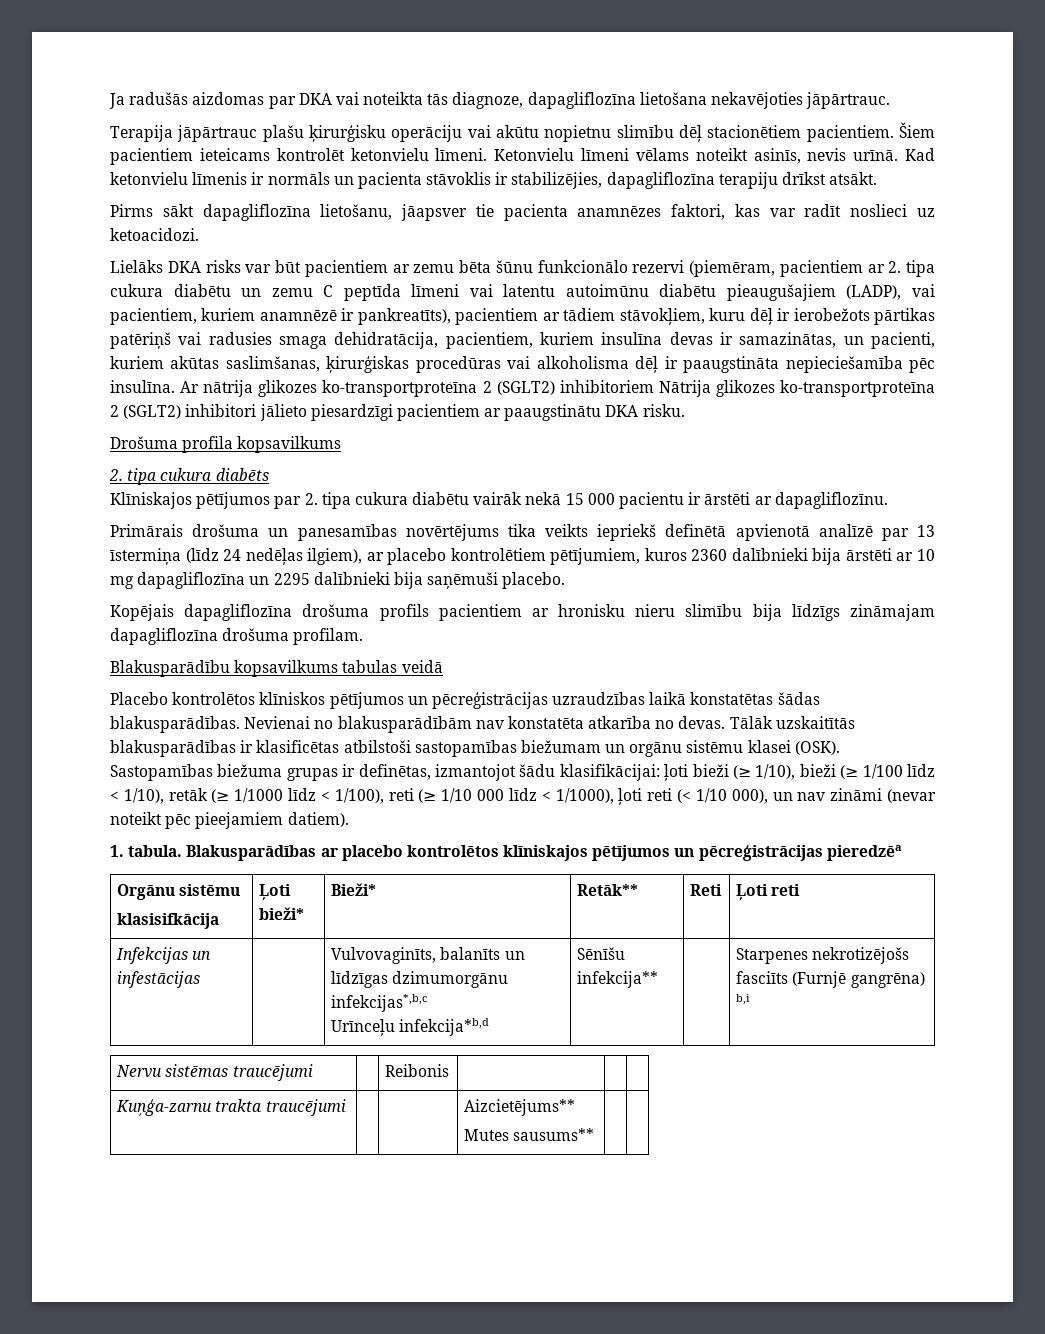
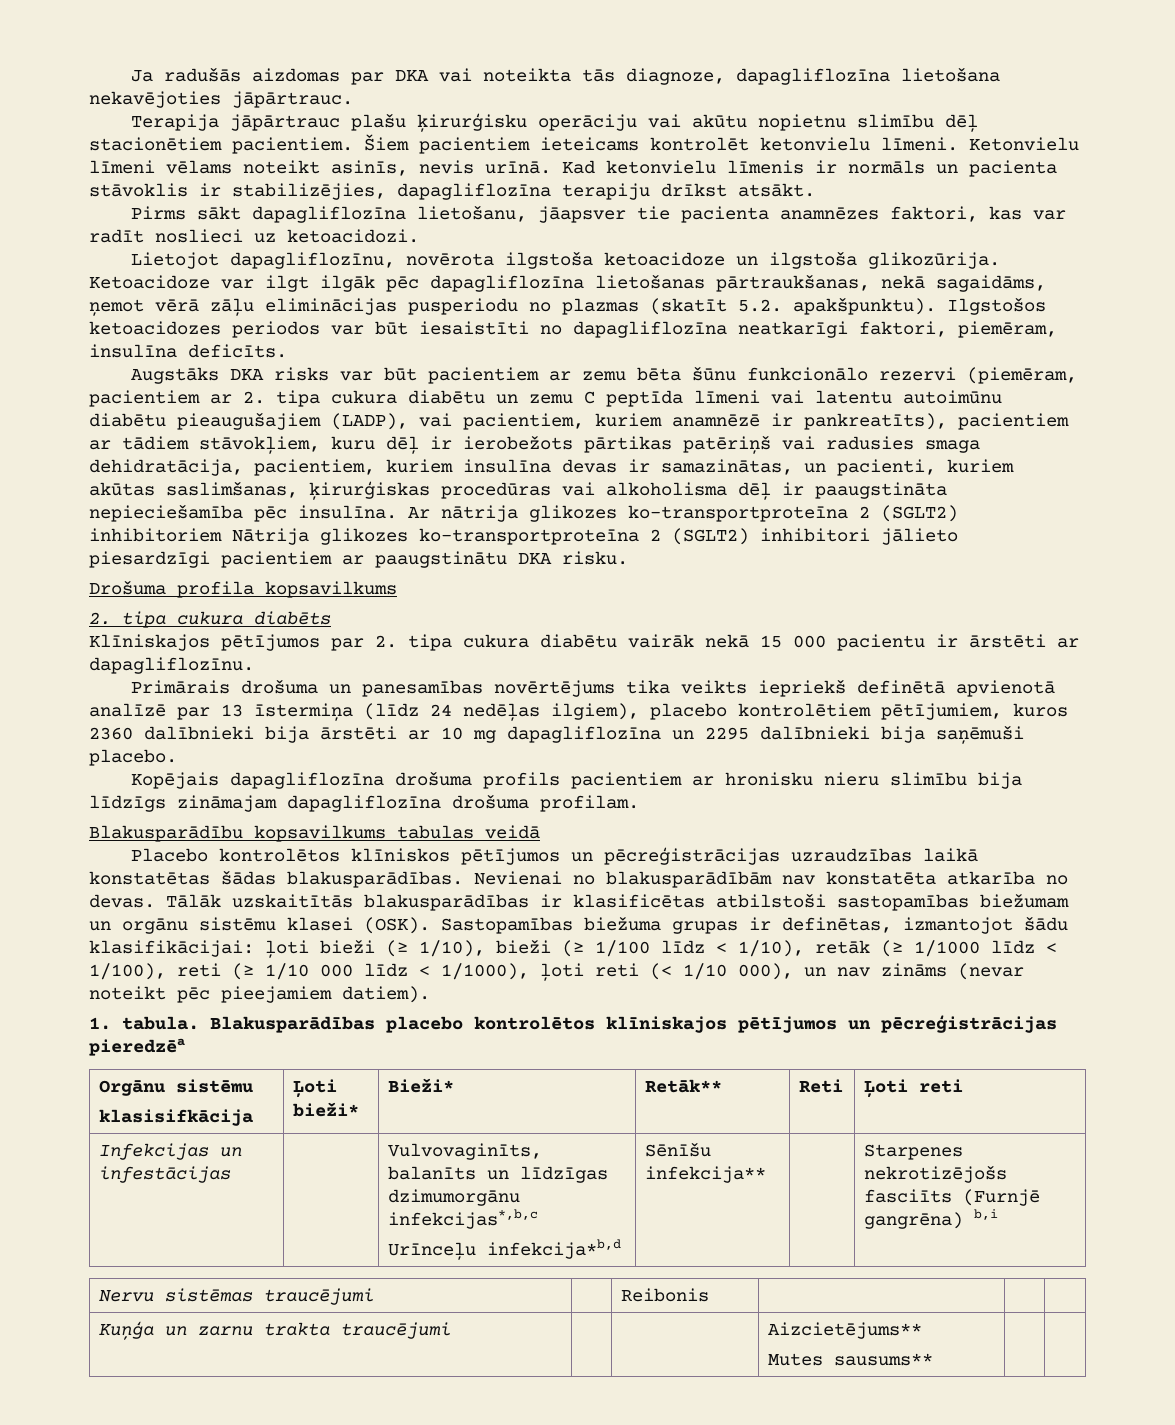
- Lielāks DKA risks var būt pacientiem ar zemu bēta šūnu funkcionālo rezervi (piemēram, pacientiem ar 2. tipa cukura diabētu un zemu C peptīda līmeni vai latentu autoimūnu diabētu pieaugušajiem (LADP), vai pacientiem, kuriem anamnēzē ir pankreatīts), pacientiem ar tādiem stāvokļiem, kuru dēļ ir ierobežots pārtikas patēriņš vai radusies smaga dehidratācija, pacientiem, kuriem insulīna devas ir samazinātas, un pacienti, kuriem akūtas saslimšanas, ķirurģiskas procedūras vai alkoholisma dēļ ir paaugstināta nepieciešamība pēc insulīna.
+ Lietojot dapagliflozīnu, novērota ilgstoša ketoacidoze un ilgstoša glikozūrija. Ketoacidoze var ilgt ilgāk pēc dapagliflozīna lietošanas pārtraukšanas, nekā sagaidāms, ņemot vērā zāļu eliminācijas pusperiodu no plazmas (skatīt 5.2. apakšpunktu). Ilgstošos ketoacidozes periodos var būt iesaistīti no dapagliflozīna neatkarīgi faktori, piemēram, insulīna deficīts.
+ Augstāks DKA risks var būt pacientiem ar zemu bēta šūnu funkcionālo rezervi (piemēram, pacientiem ar 2. tipa cukura diabētu un zemu C peptīda līmeni vai latentu autoimūnu diabētu pieaugušajiem (LADP), vai pacientiem, kuriem anamnēzē ir pankreatīts), pacientiem ar tādiem stāvokļiem, kuru dēļ ir ierobežots pārtikas patēriņš vai radusies smaga dehidratācija, pacientiem, kuriem insulīna devas ir samazinātas, un pacienti, kuriem akūtas saslimšanas, ķirurģiskas procedūras vai alkoholisma dēļ ir paaugstināta nepieciešamība pēc insulīna.
- Primārais drošuma un panesamības novērtējums tika veikts iepriekš definētā apvienotā analīzē par 13 īstermiņa (līdz 24 nedēļas ilgiem), ar placebo kontrolētiem pētījumiem, kuros 2360 dalībnieki bija ārstēti ar 10 mg dapagliflozīna un 2295 dalībnieki bija saņēmuši placebo.
+ Primārais drošuma un panesamības novērtējums tika veikts iepriekš definētā apvienotā analīzē par 13 īstermiņa (līdz 24 nedēļas ilgiem), placebo kontrolētiem pētījumiem, kuros 2360 dalībnieki bija ārstēti ar 10 mg dapagliflozīna un 2295 dalībnieki bija saņēmuši placebo.
- Sastopamības biežuma grupas ir definētas, izmantojot šādu klasifikācijai: ļoti bieži (≥ 1/10), bieži (≥ 1/100 līdz < 1/10), retāk (≥ 1/1000 līdz < 1/100), reti (≥ 1/10 000 līdz < 1/1000), ļoti reti (< 1/10 000), un nav zināmi (nevar noteikt pēc pieejamiem datiem).
+ Sastopamības biežuma grupas ir definētas, izmantojot šādu klasifikācijai: ļoti bieži (≥ 1/10), bieži (≥ 1/100 līdz < 1/10), retāk (≥ 1/1000 līdz < 1/100), reti (≥ 1/10 000 līdz < 1/1000), ļoti reti (< 1/10 000), un nav zināms (nevar noteikt pēc pieejamiem datiem).
- Blakusparādības ar placebo kontrolētos klīniskajos pētījumos un pēcreģistrācijas pieredzēa
+ Blakusparādības placebo kontrolētos klīniskajos pētījumos un pēcreģistrācijas pieredzēa
- Kuņģa-zarnu trakta traucējumi | | | Aizcietējums**
+ Kuņģa un zarnu trakta traucējumi | | | Aizcietējums**

